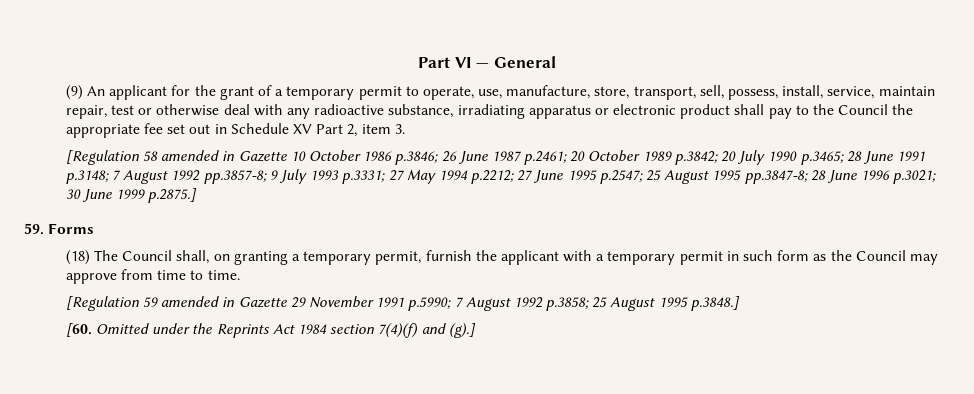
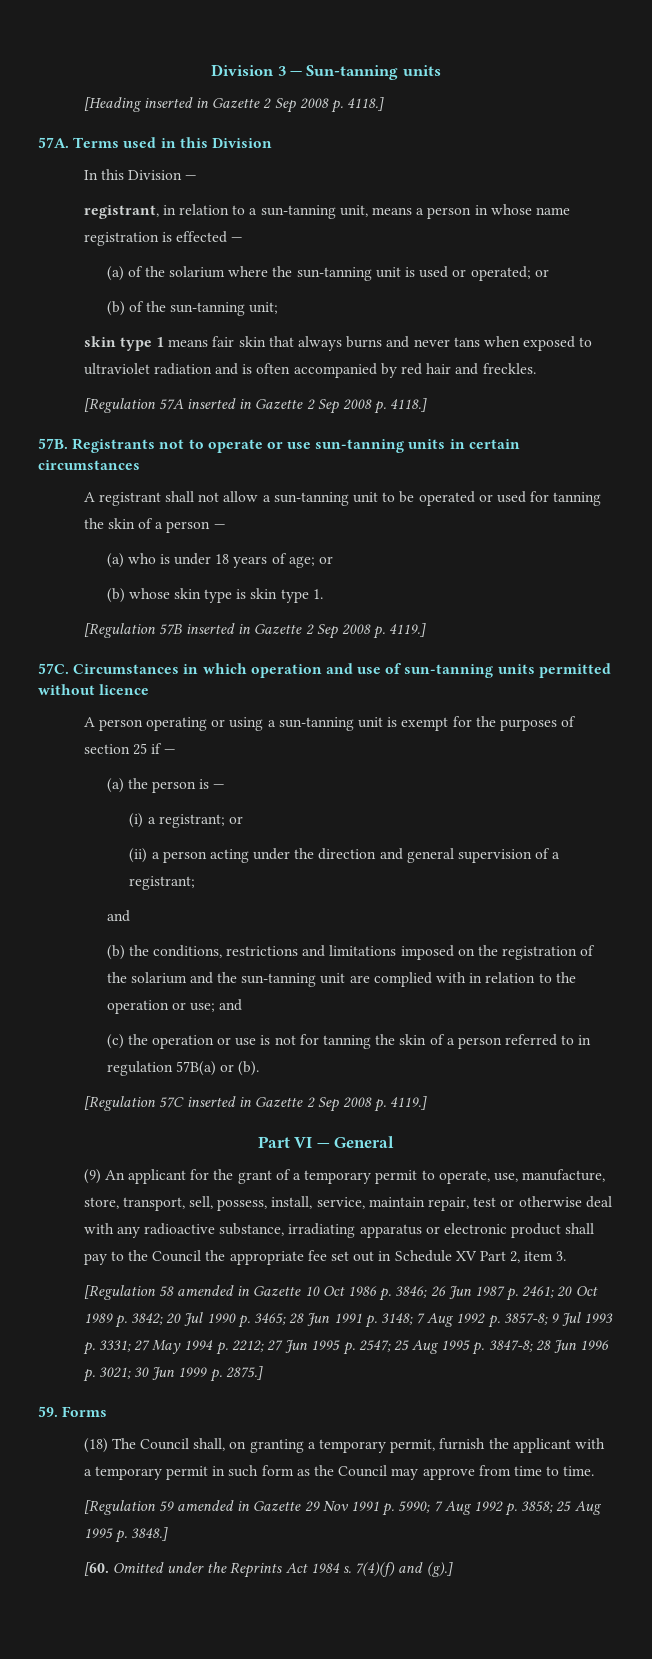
+ Division 3 — Sun-tanning units
+ [Heading inserted in Gazette 2 Sep 2008 p. 4118.]
+ 57A. Terms used in this Division
+ In this Division —
+ registrant, in relation to a sun-tanning unit, means a person in whose name registration is effected —
+ (a) of the solarium where the sun-tanning unit is used or operated; or
+ (b) of the sun-tanning unit;
+ skin type 1 means fair skin that always burns and never tans when exposed to ultraviolet radiation and is often accompanied by red hair and freckles.
+ [Regulation 57A inserted in Gazette 2 Sep 2008 p. 4118.]
+ 57B. Registrants not to operate or use sun-tanning units in certain circumstances
+ A registrant shall not allow a sun-tanning unit to be operated or used for tanning the skin of a person —
+ (a) who is under 18 years of age; or
+ (b) whose skin type is skin type 1.
+ [Regulation 57B inserted in Gazette 2 Sep 2008 p. 4119.]
+ 57C. Circumstances in which operation and use of sun-tanning units permitted without licence
+ A person operating or using a sun-tanning unit is exempt for the purposes of section 25 if —
+ (a) the person is —
+ (i) a registrant; or
+ (ii) a person acting under the direction and general supervision of a registrant;
+ and
+ (b) the conditions, restrictions and limitations imposed on the registration of the solarium and the sun-tanning unit are complied with in relation to the operation or use; and
+ (c) the operation or use is not for tanning the skin of a person referred to in regulation 57B(a) or (b).
+ [Regulation 57C inserted in Gazette 2 Sep 2008 p. 4119.]
- [Regulation 58 amended in Gazette 10 October 1986 p.3846; 26 June 1987 p.2461; 20 October 1989 p.3842; 20 July 1990 p.3465; 28 June 1991 p.3148; 7 August 1992 pp.3857-8; 9 July 1993 p.3331; 27 May 1994 p.2212; 27 June 1995 p.2547; 25 August 1995 pp.3847-8; 28 June 1996 p.3021; 30 June 1999 p.2875.]
+ [Regulation 58 amended in Gazette 10 Oct 1986 p. 3846; 26 Jun 1987 p. 2461; 20 Oct 1989 p. 3842; 20 Jul 1990 p. 3465; 28 Jun 1991 p. 3148; 7 Aug 1992 p. 3857-8; 9 Jul 1993 p. 3331; 27 May 1994 p. 2212; 27 Jun 1995 p. 2547; 25 Aug 1995 p. 3847-8; 28 Jun 1996 p. 3021; 30 Jun 1999 p. 2875.]
- [Regulation 59 amended in Gazette 29 November 1991 p.5990; 7 August 1992 p.3858; 25 August 1995 p.3848.]
+ [Regulation 59 amended in Gazette 29 Nov 1991 p. 5990; 7 Aug 1992 p. 3858; 25 Aug 1995 p. 3848.]
- [60. Omitted under the Reprints Act 1984 section 7(4)(f) and (g).]
+ [60. Omitted under the Reprints Act 1984 s. 7(4)(f) and (g).]

